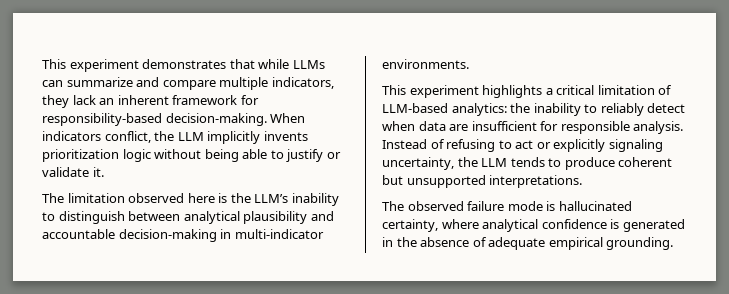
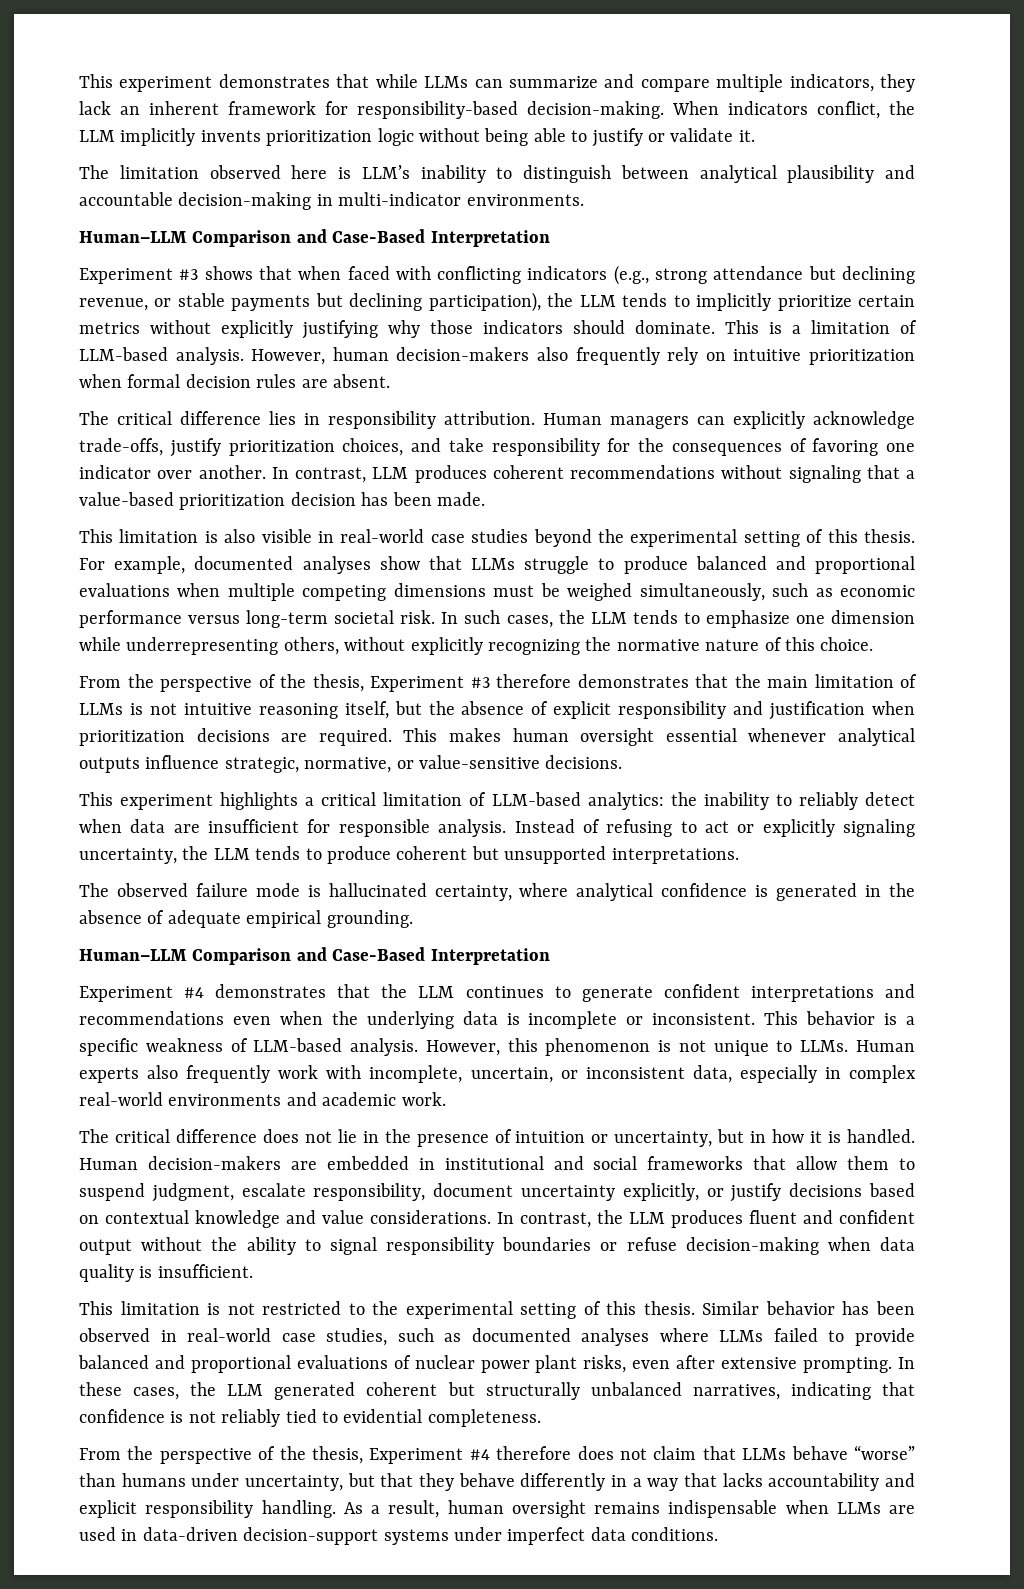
- The limitation observed here is the LLM’s inability to distinguish between analytical plausibility and accountable decision-making in multi-indicator environments.
+ The limitation observed here is LLM’s inability to distinguish between analytical plausibility and accountable decision-making in multi-indicator environments.
+ Human–LLM Comparison and Case-Based Interpretation
+ Experiment #3 shows that when faced with conflicting indicators (e.g., strong attendance but declining revenue, or stable payments but declining participation), the LLM tends to implicitly prioritize certain metrics without explicitly justifying why those indicators should dominate. This is a limitation of LLM-based analysis. However, human decision-makers also frequently rely on intuitive prioritization when formal decision rules are absent.
+ The critical difference lies in responsibility attribution. Human managers can explicitly acknowledge trade-offs, justify prioritization choices, and take responsibility for the consequences of favoring one indicator over another. In contrast, LLM produces coherent recommendations without signaling that a value-based prioritization decision has been made.
+ This limitation is also visible in real-world case studies beyond the experimental setting of this thesis. For example, documented analyses show that LLMs struggle to produce balanced and proportional evaluations when multiple competing dimensions must be weighed simultaneously, such as economic performance versus long-term societal risk. In such cases, the LLM tends to emphasize one dimension while underrepresenting others, without explicitly recognizing the normative nature of this choice.
+ From the perspective of the thesis, Experiment #3 therefore demonstrates that the main limitation of LLMs is not intuitive reasoning itself, but the absence of explicit responsibility and justification when prioritization decisions are required. This makes human oversight essential whenever analytical outputs influence strategic, normative, or value-sensitive decisions.
  The observed failure mode is hallucinated certainty, where analytical confidence is generated in the absence of adequate empirical grounding.
+ Human–LLM Comparison and Case-Based Interpretation
+ Experiment #4 demonstrates that the LLM continues to generate confident interpretations and recommendations even when the underlying data is incomplete or inconsistent. This behavior is a specific weakness of LLM-based analysis. However, this phenomenon is not unique to LLMs. Human experts also frequently work with incomplete, uncertain, or inconsistent data, especially in complex real-world environments and academic work.
+ The critical difference does not lie in the presence of intuition or uncertainty, but in how it is handled. Human decision-makers are embedded in institutional and social frameworks that allow them to suspend judgment, escalate responsibility, document uncertainty explicitly, or justify decisions based on contextual knowledge and value considerations. In contrast, the LLM produces fluent and confident output without the ability to signal responsibility boundaries or refuse decision-making when data quality is insufficient.
+ This limitation is not restricted to the experimental setting of this thesis. Similar behavior has been observed in real-world case studies, such as documented analyses where LLMs failed to provide balanced and proportional evaluations of nuclear power plant risks, even after extensive prompting. In these cases, the LLM generated coherent but structurally unbalanced narratives, indicating that confidence is not reliably tied to evidential completeness.
+ From the perspective of the thesis, Experiment #4 therefore does not claim that LLMs behave “worse” than humans under uncertainty, but that they behave differently in a way that lacks accountability and explicit responsibility handling. As a result, human oversight remains indispensable when LLMs are used in data-driven decision-support systems under imperfect data conditions.

